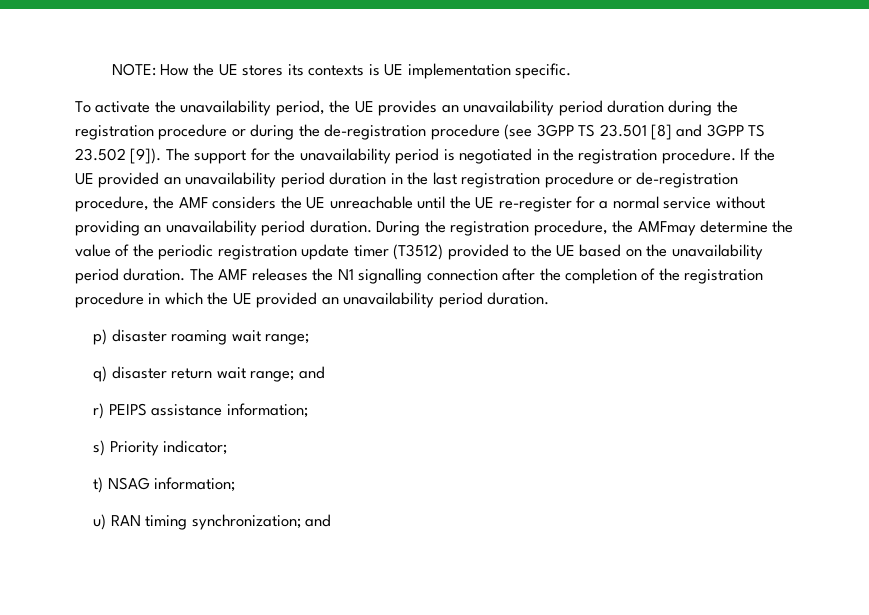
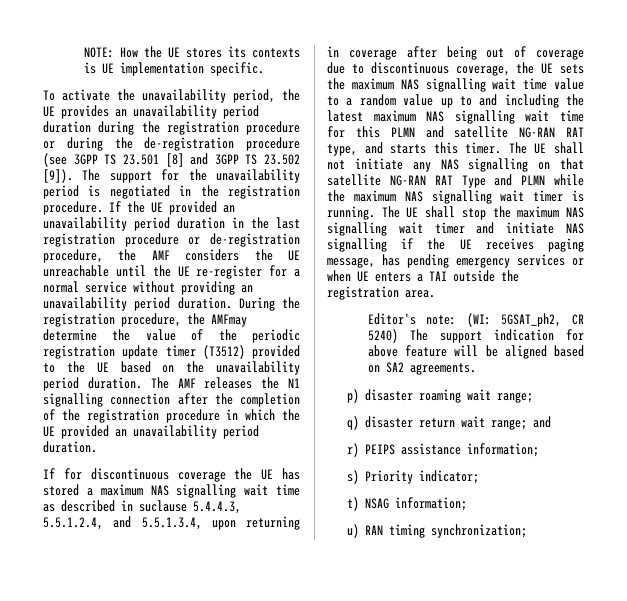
+ If for discontinuous coverage the UE has stored a maximum NAS signalling wait time as described in suclause 5.4.4.3, 5.5.1.2.4, and 5.5.1.3.4, upon returning in coverage after being out of coverage due to discontinuous coverage, the UE sets the maximum NAS signalling wait time value to a random value up to and including the latest maximum NAS signalling wait time for this PLMN and satellite NG-RAN RAT type, and starts this timer. The UE shall not initiate any NAS signalling on that satellite NG-RAN RAT Type and PLMN while the maximum NAS signalling wait timer is running. The UE shall stop the maximum NAS signalling wait timer and initiate NAS signalling if the UE receives paging message, has pending emergency services or when UE enters a TAI outside the registration area.
+ Editor's note: (WI: 5GSAT_ph2, CR 5240) The support indication for above feature will be aligned based on SA2 agreements.
- u) RAN timing synchronization; and
+ u) RAN timing synchronization;

